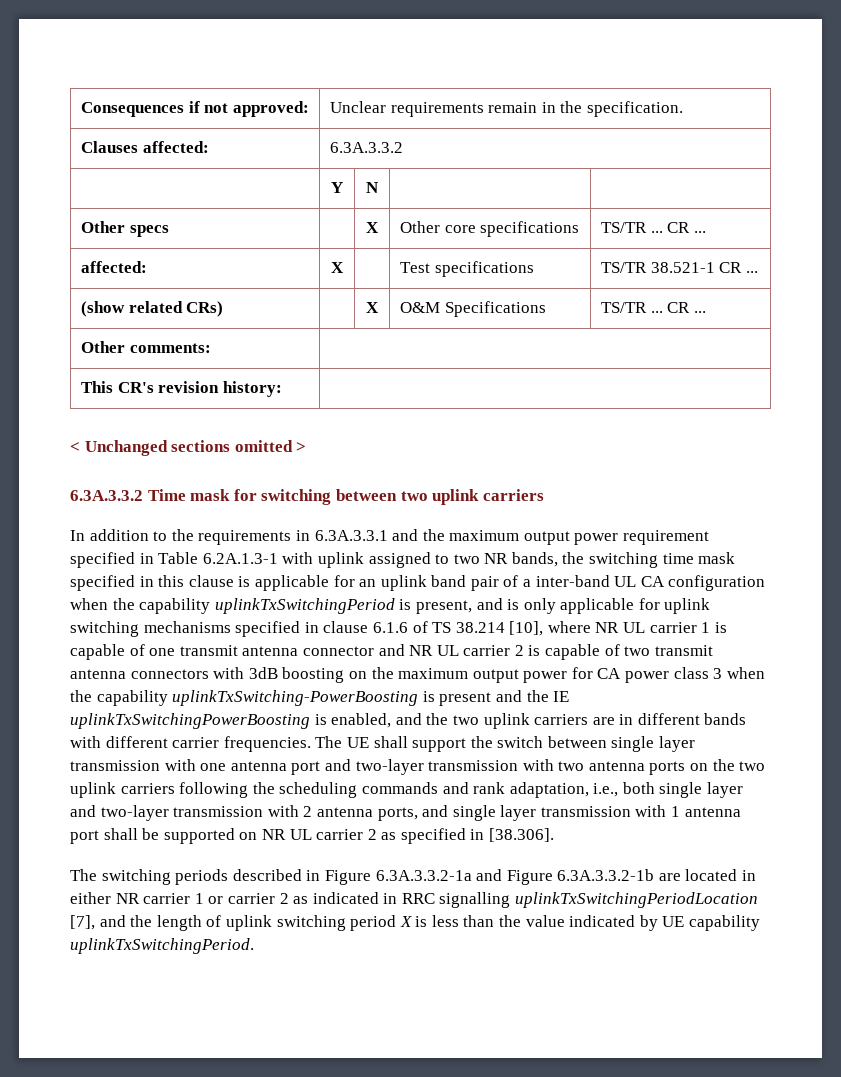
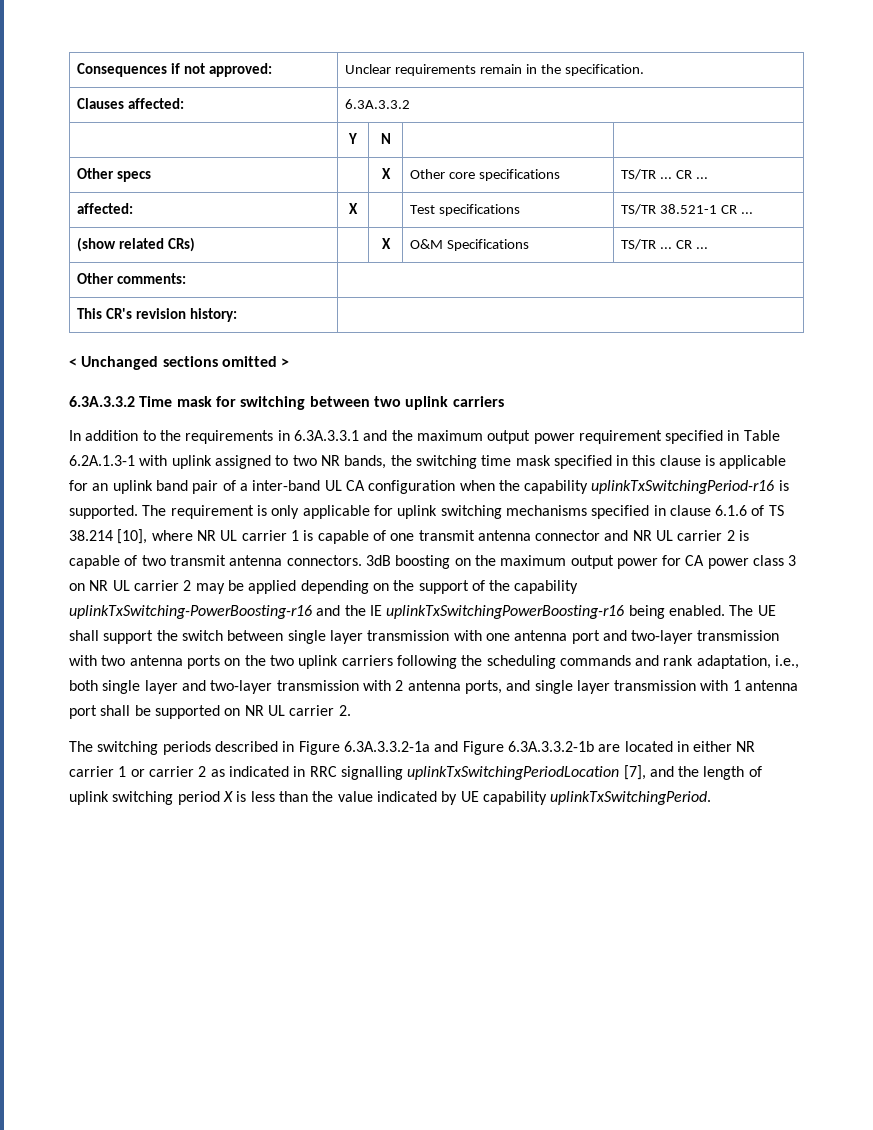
- In addition to the requirements in 6.3A.3.3.1 and the maximum output power requirement specified in Table 6.2A.1.3-1 with uplink assigned to two NR bands, the switching time mask specified in this clause is applicable for an uplink band pair of a inter-band UL CA configuration when the capability uplinkTxSwitchingPeriod is present, and is only applicable for uplink switching mechanisms specified in clause 6.1.6 of TS 38.214 [10], where NR UL carrier 1 is capable of one transmit antenna connector and NR UL carrier 2 is capable of two transmit antenna connectors with 3dB boosting on the maximum output power for CA power class 3 when the capability uplinkTxSwitching-PowerBoosting is present and the IE uplinkTxSwitchingPowerBoosting is enabled, and the two uplink carriers are in different bands with different carrier frequencies.
+ In addition to the requirements in 6.3A.3.3.1 and the maximum output power requirement specified in Table 6.2A.1.3-1 with uplink assigned to two NR bands, the switching time mask specified in this clause is applicable for an uplink band pair of a inter-band UL CA configuration when the capability uplinkTxSwitchingPeriod-r16 is supported. The requirement is only applicable for uplink switching mechanisms specified in clause 6.1.6 of TS 38.214 [10], where NR UL carrier 1 is capable of one transmit antenna connector and NR UL carrier 2 is capable of two transmit antenna connectors. 3dB boosting on the maximum output power for CA power class 3 on NR UL carrier 2 may be applied depending on the support of the capability uplinkTxSwitching-PowerBoosting-r16 and the IE uplinkTxSwitchingPowerBoosting-r16 being enabled.
- The UE shall support the switch between single layer transmission with one antenna port and two-layer transmission with two antenna ports on the two uplink carriers following the scheduling commands and rank adaptation, i.e., both single layer and two-layer transmission with 2 antenna ports, and single layer transmission with 1 antenna port shall be supported on NR UL carrier 2 as specified in [38.306].
+ The UE shall support the switch between single layer transmission with one antenna port and two-layer transmission with two antenna ports on the two uplink carriers following the scheduling commands and rank adaptation, i.e., both single layer and two-layer transmission with 2 antenna ports, and single layer transmission with 1 antenna port shall be supported on NR UL carrier 2.

